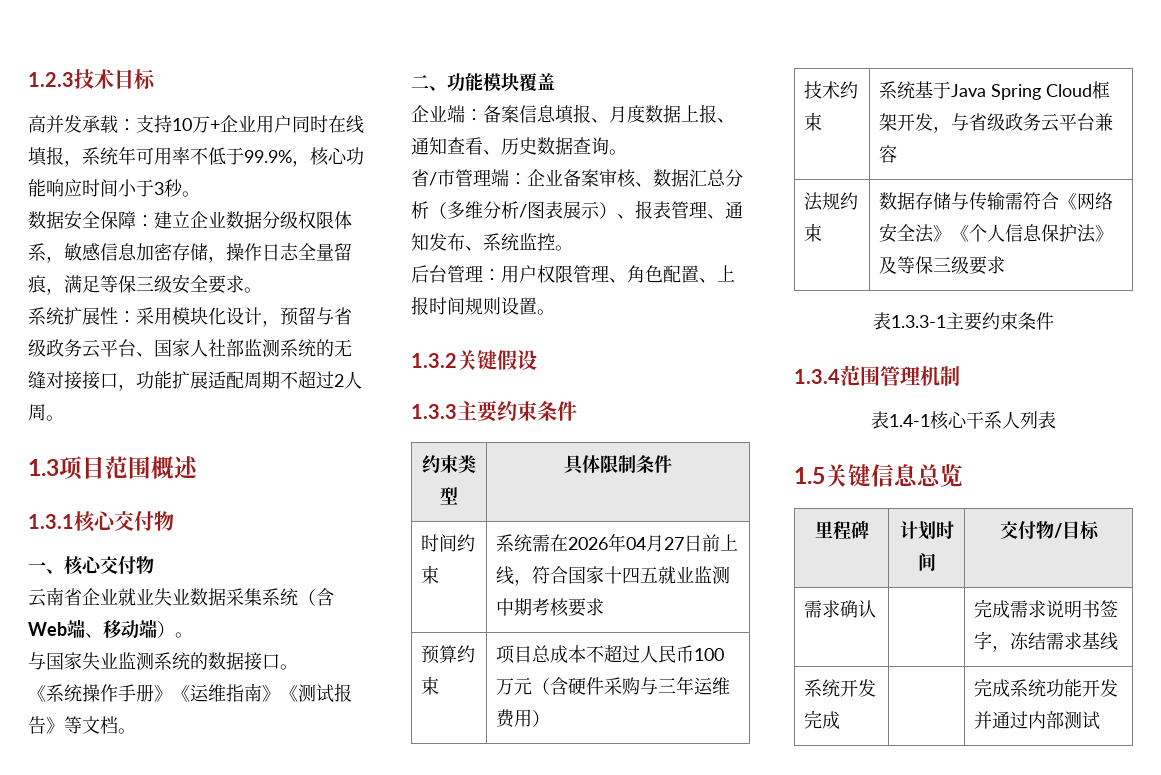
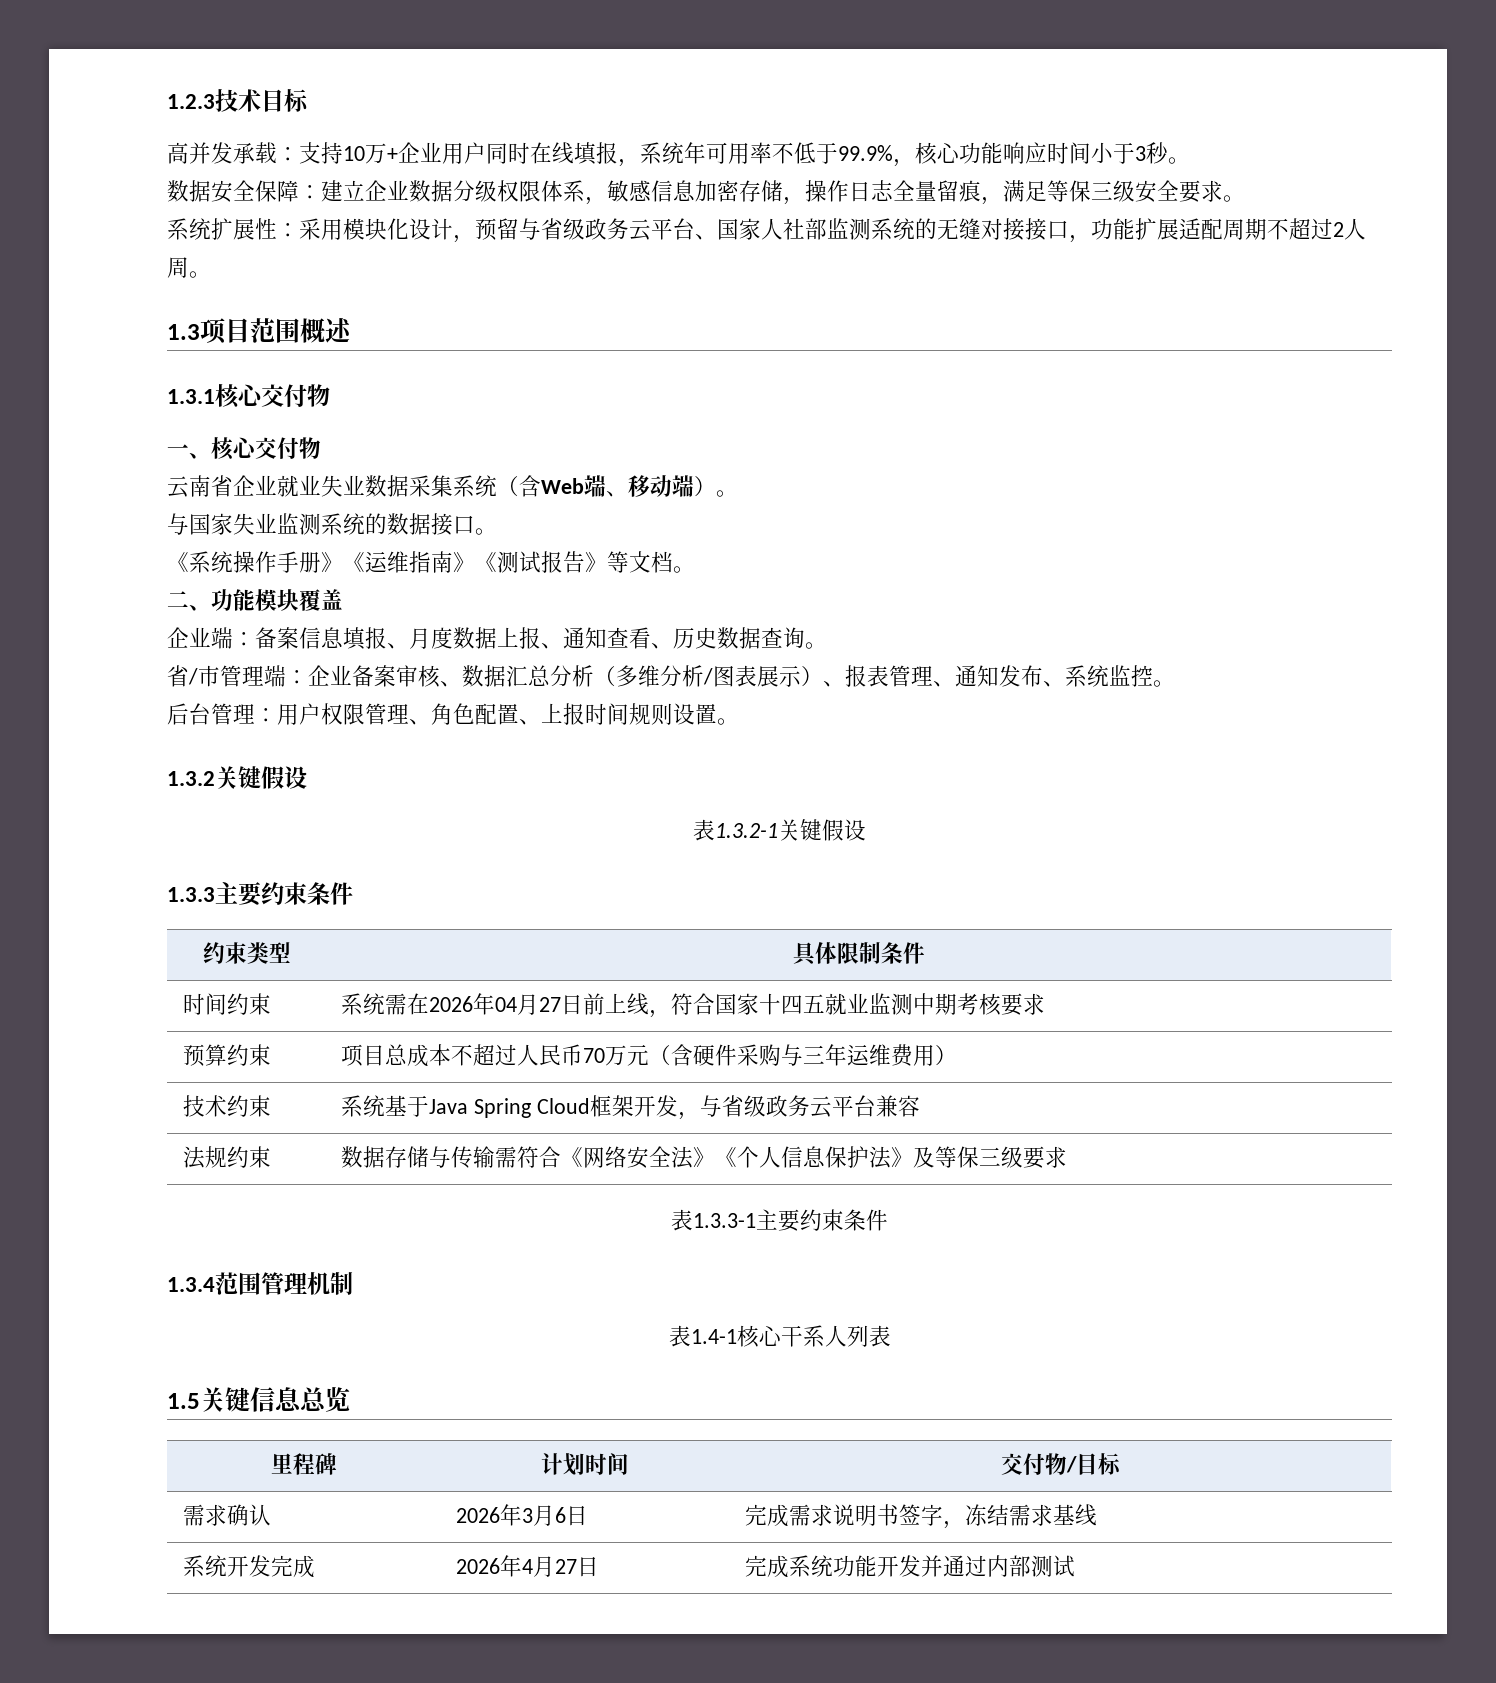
+ 表1.3.2-1关键假设
- 预算约束 | 项目总成本不超过人民币100万元（含硬件采购与三年运维费用）
+ 预算约束 | 项目总成本不超过人民币70万元（含硬件采购与三年运维费用）
- 需求确认 | | 完成需求说明书签字，冻结需求基线
+ 需求确认 | 2026年3月6日 | 完成需求说明书签字，冻结需求基线
- 系统开发完成 | | 完成系统功能开发并通过内部测试
+ 系统开发完成 | 2026年4月27日 | 完成系统功能开发并通过内部测试

